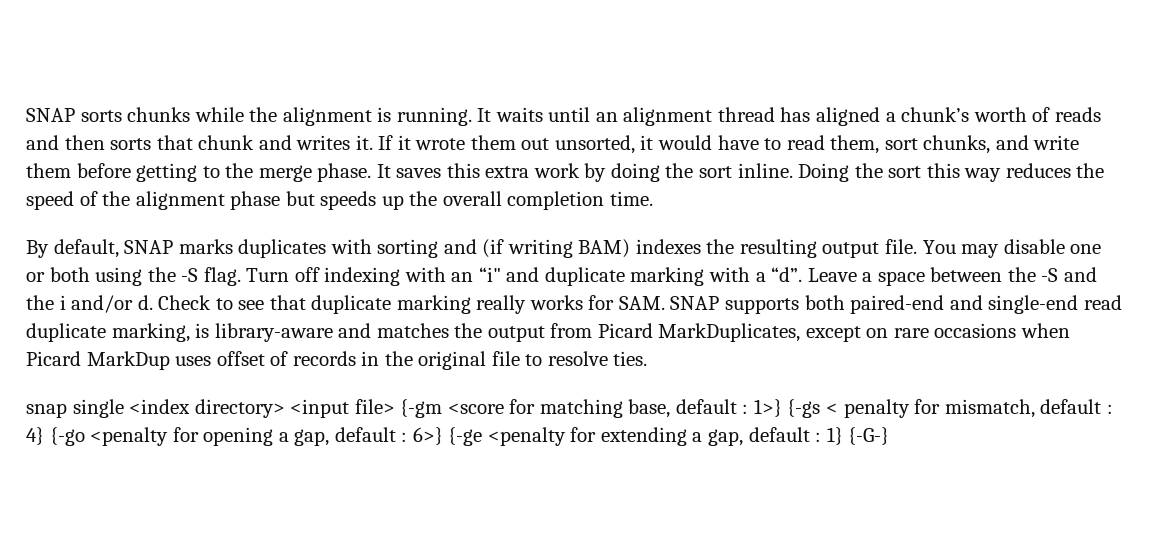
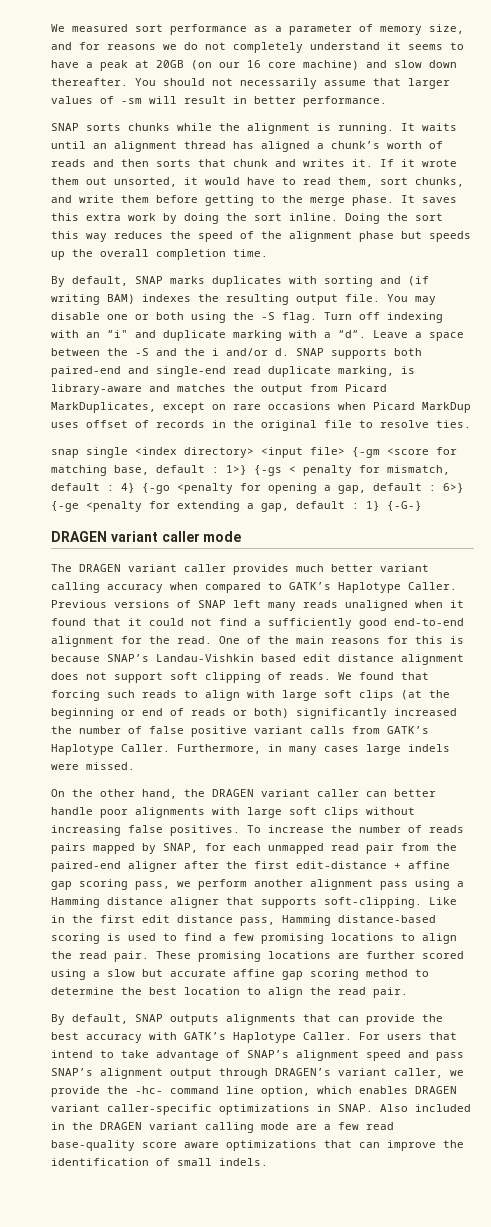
+ We measured sort performance as a parameter of memory size, and for reasons we do not completely understand it seems to have a peak at 20GB (on our 16 core machine) and slow down thereafter. You should not necessarily assume that larger values of -sm will result in better performance.
- Check to see that duplicate marking really works for SAM. SNAP supports both paired-end and single-end read duplicate marking, is library-aware and matches the output from Picard MarkDuplicates, except on rare occasions when Picard MarkDup uses offset of records in the original file to resolve ties.
+ SNAP supports both paired-end and single-end read duplicate marking, is library-aware and matches the output from Picard MarkDuplicates, except on rare occasions when Picard MarkDup uses offset of records in the original file to resolve ties.
+ DRAGEN variant caller mode
+ The DRAGEN variant caller provides much better variant calling accuracy when compared to GATK’s Haplotype Caller. Previous versions of SNAP left many reads unaligned when it found that it could not find a sufficiently good end-to-end alignment for the read. One of the main reasons for this is because SNAP’s Landau-Vishkin based edit distance alignment does not support soft clipping of reads. We found that forcing such reads to align with large soft clips (at the beginning or end of reads or both) significantly increased the number of false positive variant calls from GATK’s Haplotype Caller. Furthermore, in many cases large indels were missed.
+ On the other hand, the DRAGEN variant caller can better handle poor alignments with large soft clips without increasing false positives. To increase the number of reads pairs mapped by SNAP, for each unmapped read pair from the paired-end aligner after the first edit-distance + affine gap scoring pass, we perform another alignment pass using a Hamming distance aligner that supports soft-clipping. Like in the first edit distance pass, Hamming distance-based scoring is used to find a few promising locations to align the read pair. These promising locations are further scored using a slow but accurate affine gap scoring method to determine the best location to align the read pair.
+ By default, SNAP outputs alignments that can provide the best accuracy with GATK’s Haplotype Caller. For users that intend to take advantage of SNAP’s alignment speed and pass SNAP’s alignment output through DRAGEN’s variant caller, we provide the -hc- command line option, which enables DRAGEN variant caller-specific optimizations in SNAP. Also included in the DRAGEN variant calling mode are a few read base-quality score aware optimizations that can improve the identification of small indels.

